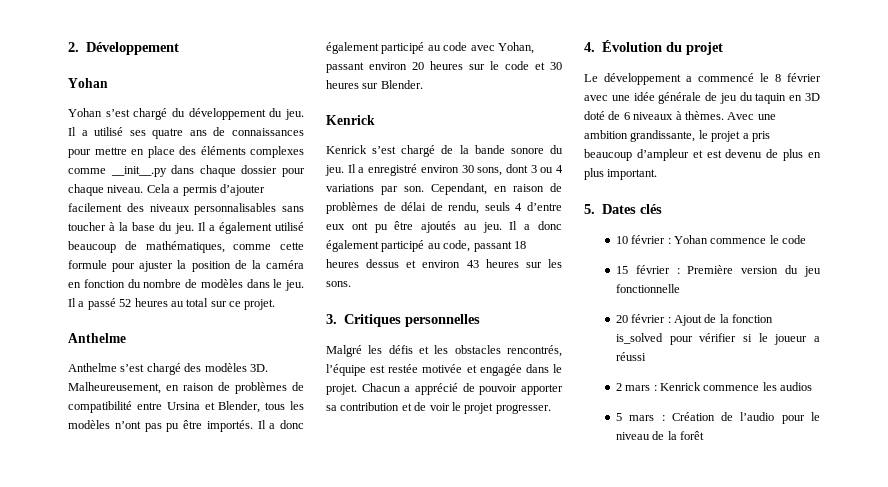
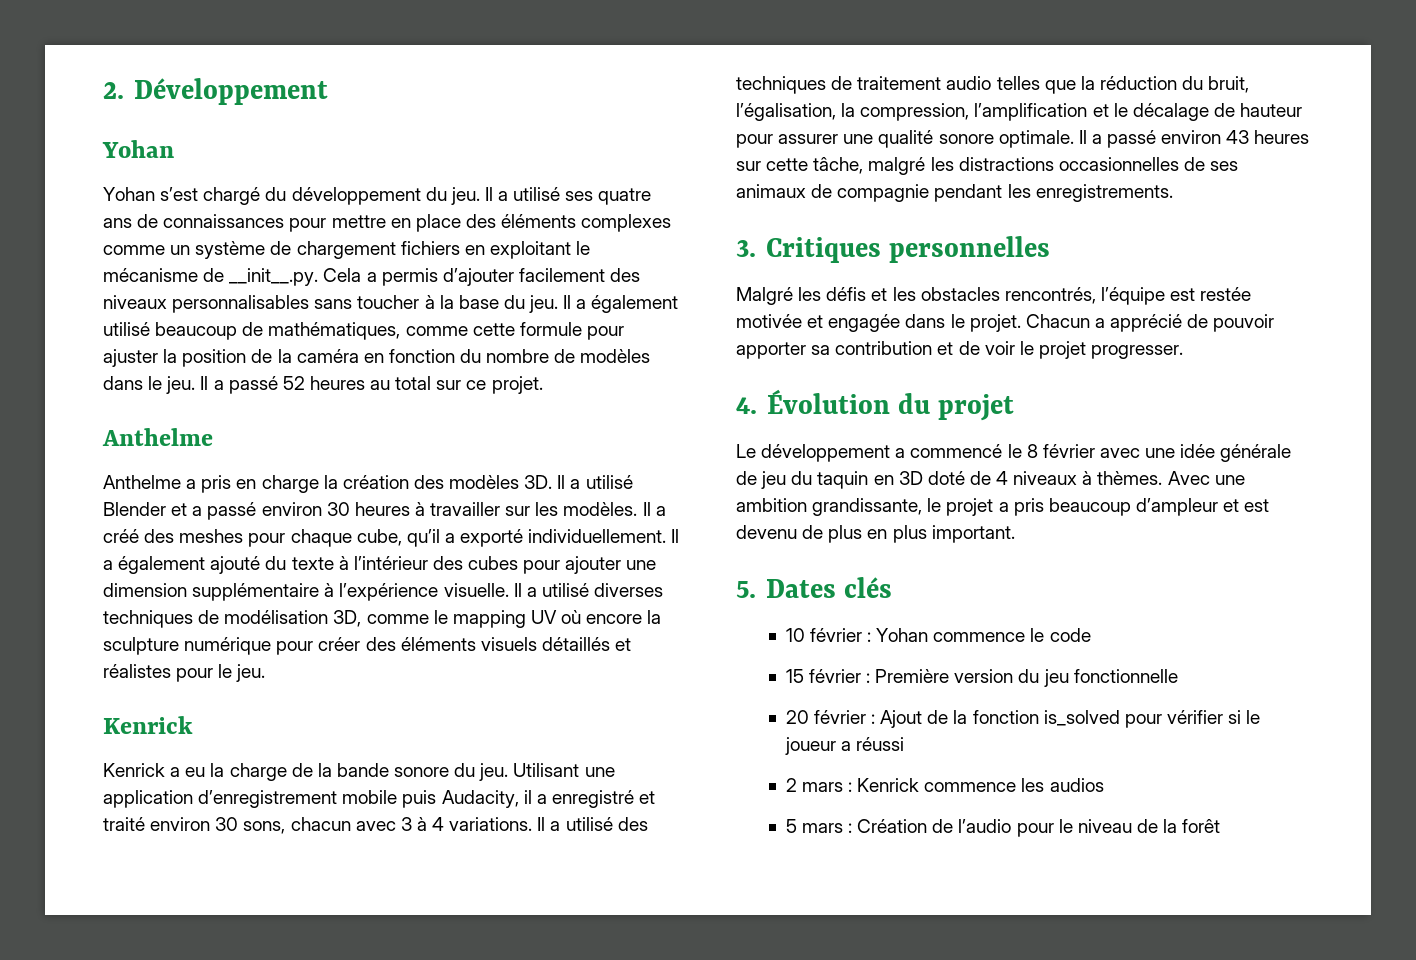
- Il a utilisé ses quatre ans de connaissances pour mettre en place des éléments complexes comme __init__.py dans chaque dossier pour chaque niveau. Cela a permis d’ajouter facilement des niveaux personnalisables sans toucher à la base du jeu.
+ Il a utilisé ses quatre ans de connaissances pour mettre en place des éléments complexes comme un système de chargement fichiers en exploitant le mécanisme de __init__.py. Cela a permis d’ajouter facilement des niveaux personnalisables sans toucher à la base du jeu.
- Anthelme s’est chargé des modèles 3D. Malheureusement, en raison de problèmes de compatibilité entre Ursina et Blender, tous les modèles n’ont pas pu être importés. Il a donc également participé au code avec Yohan, passant environ 20 heures sur le code et 30 heures sur Blender.
+ Anthelme a pris en charge la création des modèles 3D. Il a utilisé Blender et a passé environ 30 heures à travailler sur les modèles. Il a créé des meshes pour chaque cube, qu’il a exporté individuellement. Il a également ajouté du texte à l’intérieur des cubes pour ajouter une dimension supplémentaire à l’expérience visuelle. Il a utilisé diverses techniques de modélisation 3D, comme le mapping UV où encore la sculpture numérique pour créer des éléments visuels détaillés et réalistes pour le jeu.
  Kenrick
- Kenrick s’est chargé de la bande sonore du jeu.
+ Kenrick a eu la charge de la bande sonore du jeu.
- Il a enregistré environ 30 sons, dont 3 ou 4 variations par son. Cependant, en raison de problèmes de délai de rendu, seuls 4 d’entre eux ont pu être ajoutés au jeu. Il a donc également participé au code, passant 18 heures dessus et environ 43 heures sur les sons.
+ Utilisant une application d’enregistrement mobile puis Audacity, il a enregistré et traité environ 30 sons, chacun avec 3 à 4 variations. Il a utilisé des techniques de traitement audio telles que la réduction du bruit, l’égalisation, la compression, l’amplification et le décalage de hauteur pour assurer une qualité sonore optimale. Il a passé environ 43 heures sur cette tâche, malgré les distractions occasionnelles de ses animaux de compagnie pendant les enregistrements.
- Le développement a commencé le 8 février avec une idée générale de jeu du taquin en 3D doté de 6 niveaux à thèmes.
+ Le développement a commencé le 8 février avec une idée générale de jeu du taquin en 3D doté de 4 niveaux à thèmes.

